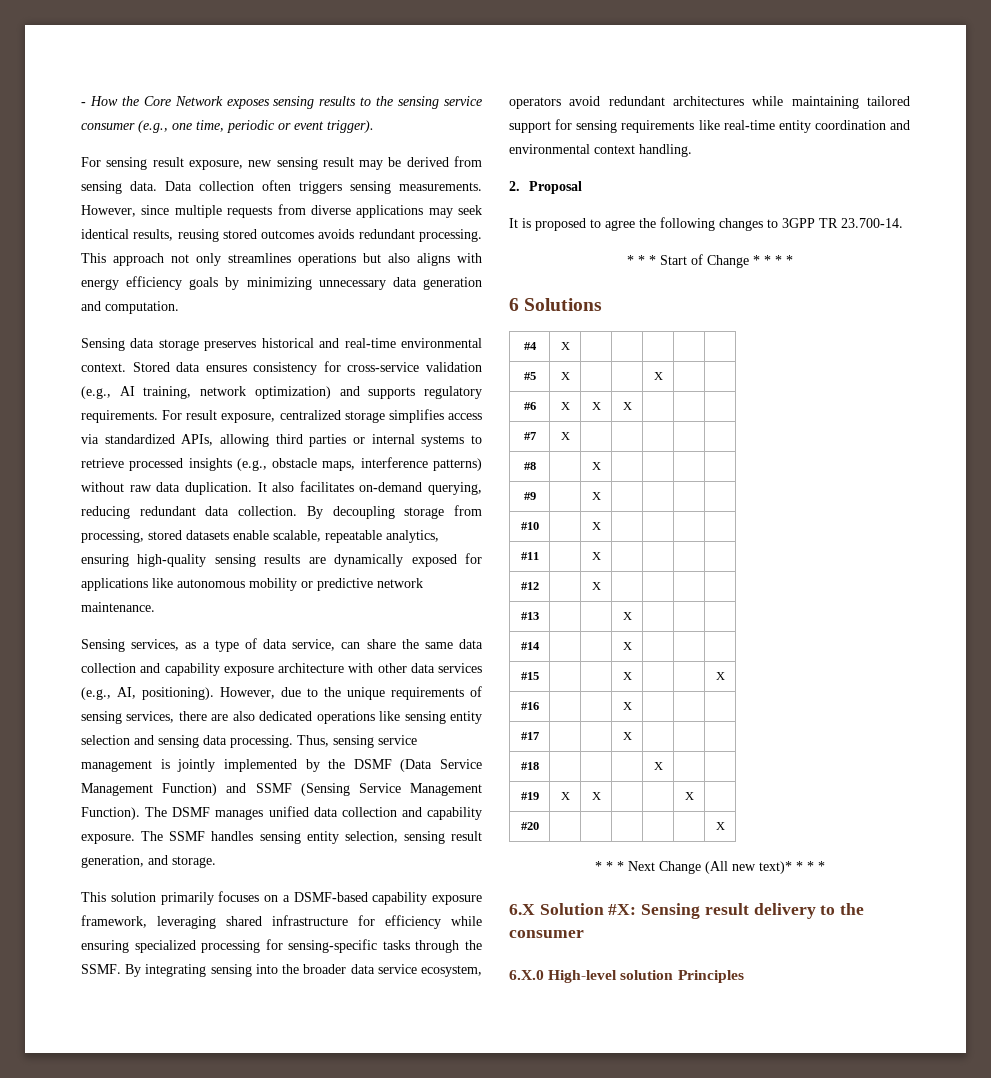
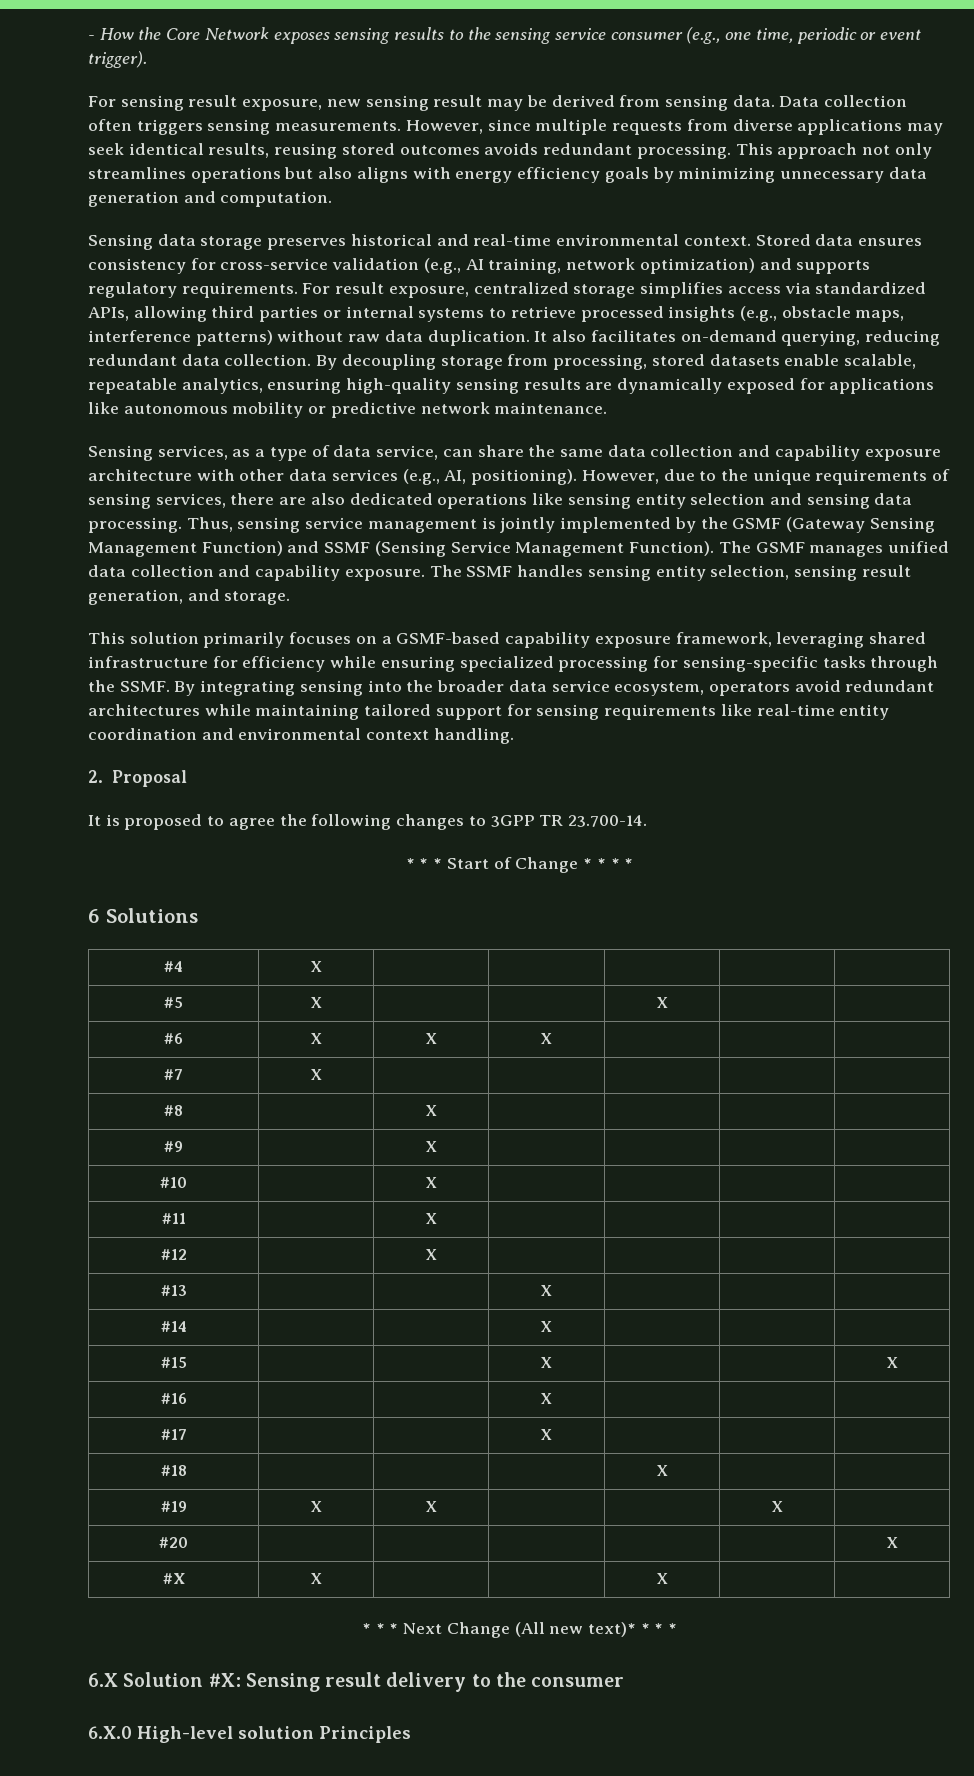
- Thus, sensing service management is jointly implemented by the DSMF (Data Service Management Function) and SSMF (Sensing Service Management Function).
+ Thus, sensing service management is jointly implemented by the GSMF (Gateway Sensing Management Function) and SSMF (Sensing Service Management Function).
- The DSMF manages unified data collection and capability exposure.
+ The GSMF manages unified data collection and capability exposure.
- This solution primarily focuses on a DSMF-based capability exposure framework, leveraging shared infrastructure for efficiency while ensuring specialized processing for sensing-specific tasks through the SSMF.
+ This solution primarily focuses on a GSMF-based capability exposure framework, leveraging shared infrastructure for efficiency while ensuring specialized processing for sensing-specific tasks through the SSMF.
+ #X | X | | | X | |

